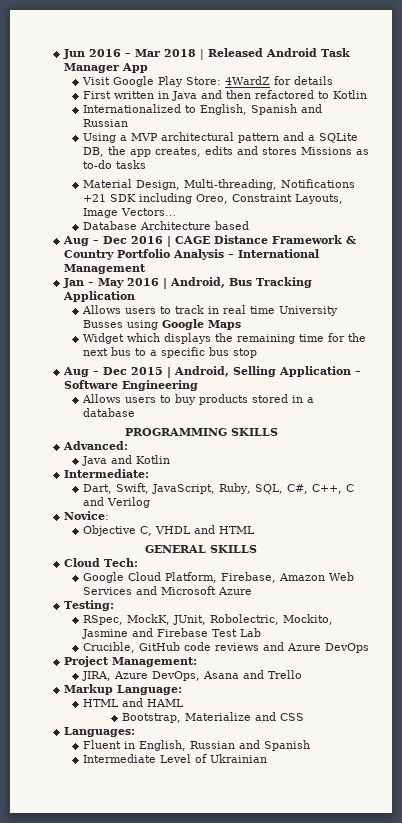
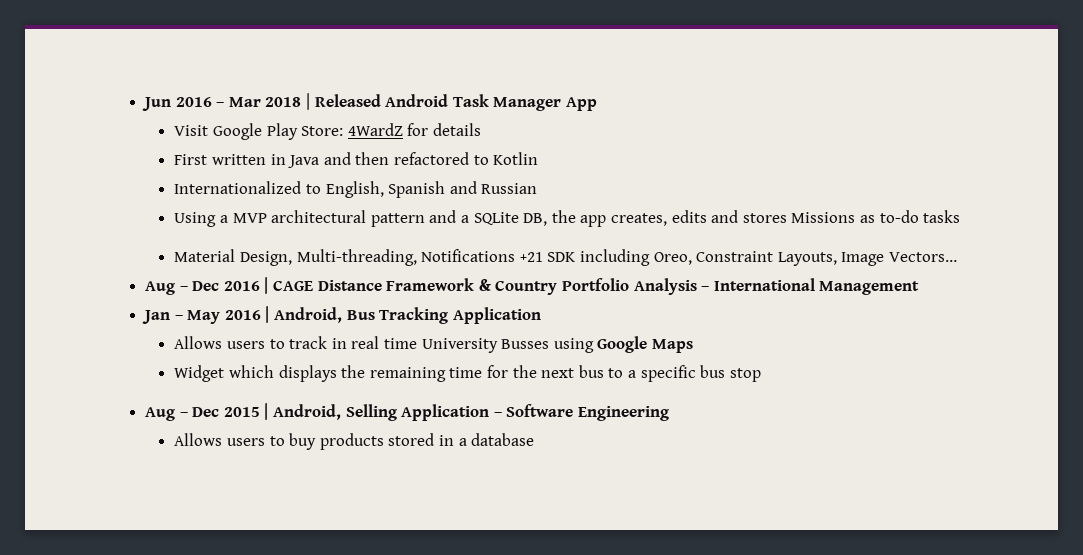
- Database Architecture based
- PROGRAMMING SKILLS
- Advanced:
- Java and Kotlin
- Intermediate:
- Dart, Swift, JavaScript, Ruby, SQL, C#, C++, C and Verilog
- Novice:
- Objective C, VHDL and HTML
- GENERAL SKILLS
- Cloud Tech:
- Google Cloud Platform, Firebase, Amazon Web Services and Microsoft Azure
- Testing:
- RSpec, MockK, JUnit, Robolectric, Mockito, Jasmine and Firebase Test Lab
- Crucible, GitHub code reviews and Azure DevOps
- Project Management:
- JIRA, Azure DevOps, Asana and Trello
- Markup Language:
- HTML and HAML
- Bootstrap, Materialize and CSS
- Languages:
- Fluent in English, Russian and Spanish
- Intermediate Level of Ukrainian

